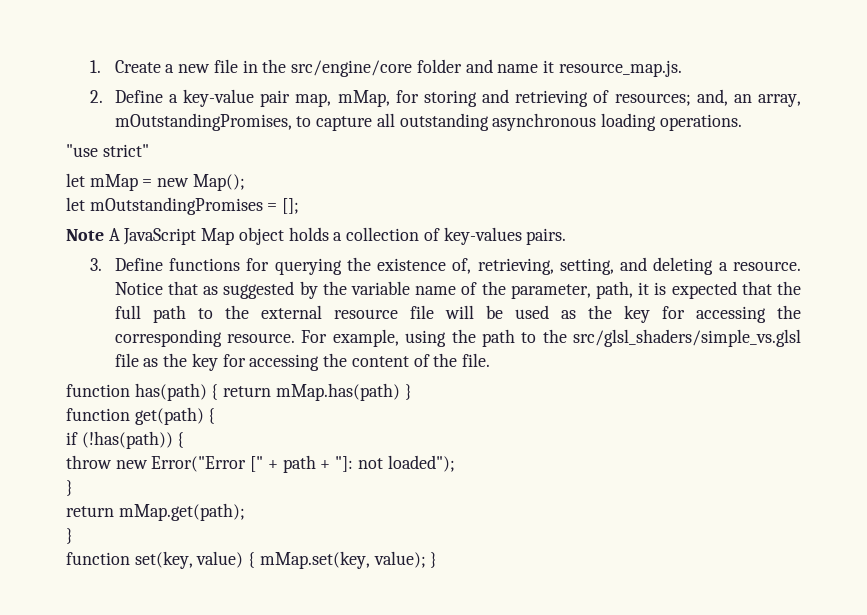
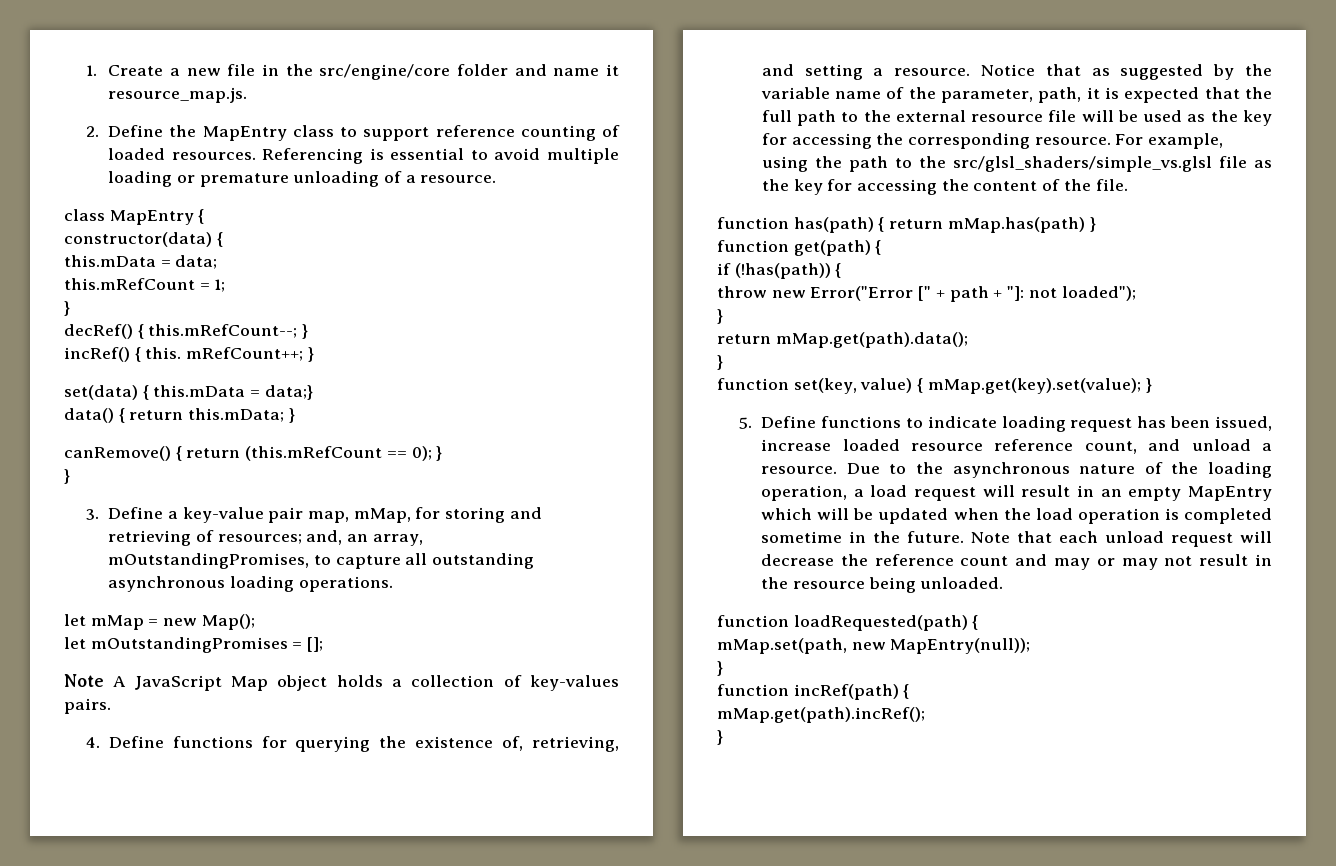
- 2. Define a key-value pair map, mMap, for storing and retrieving of resources; and, an array, mOutstandingPromises, to capture all outstanding asynchronous loading operations.
+ 2. Define the MapEntry class to support reference counting of loaded resources. Referencing is essential to avoid multiple loading or premature unloading of a resource.
+ class MapEntry {
+ constructor(data) {
+ this.mData = data;
+ this.mRefCount = 1;
+ }
+ decRef() { this.mRefCount--; }
+ incRef() { this. mRefCount++; }
+ set(data) { this.mData = data;}
+ data() { return this.mData; }
+ canRemove() { return (this.mRefCount == 0); }
+ }
+ 3. Define a key-value pair map, mMap, for storing and retrieving of resources; and, an array, mOutstandingPromises, to capture all outstanding asynchronous loading operations.
- "use strict"
- 3. Define functions for querying the existence of, retrieving, setting, and deleting a resource.
+ 4. Define functions for querying the existence of, retrieving, and setting a resource.
- return mMap.get(path);
+ return mMap.get(path).data();
- function set(key, value) { mMap.set(key, value); }
+ function set(key, value) { mMap.get(key).set(value); }
+ 5. Define functions to indicate loading request has been issued, increase loaded resource reference count, and unload a resource. Due to the asynchronous nature of the loading operation, a load request will result in an empty MapEntry which will be updated when the load operation is completed sometime in the future. Note that each unload request will decrease the reference count and may or may not result in the resource being unloaded.
+ function loadRequested(path) {
+ mMap.set(path, new MapEntry(null));
+ }
+ function incRef(path) {
+ mMap.get(path).incRef();
+ }

